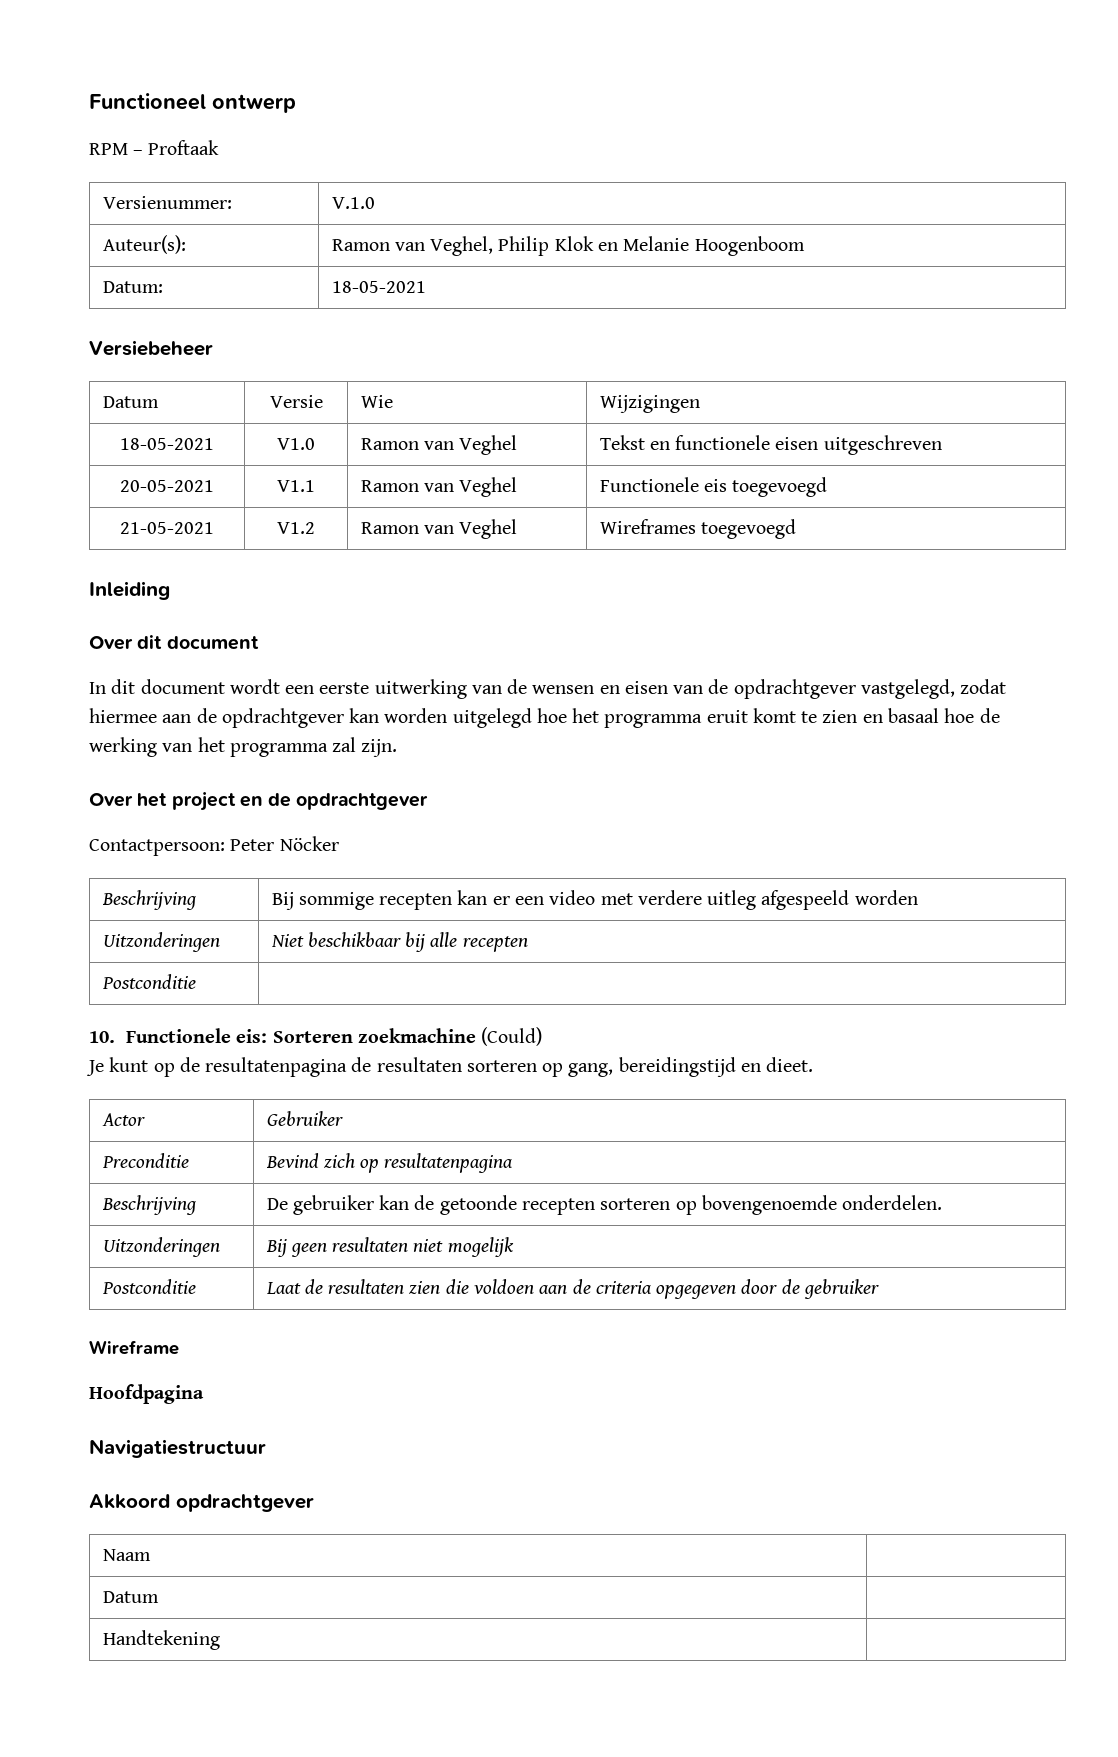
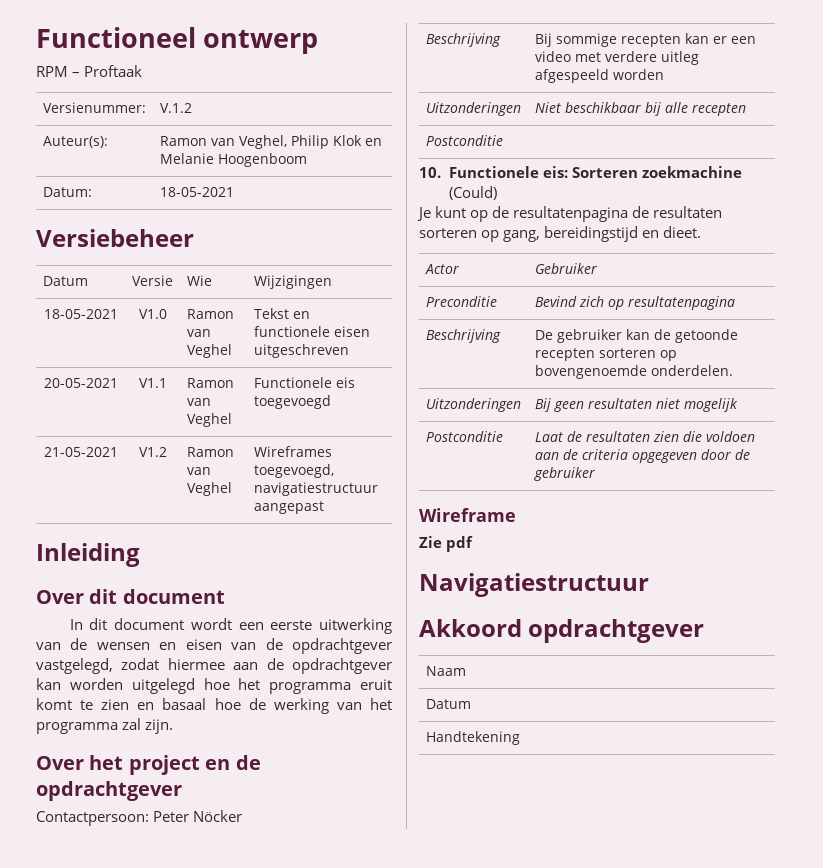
- Versienummer: | V.1.0
+ Versienummer: | V.1.2
- 21-05-2021 | V1.2 | Ramon van Veghel | Wireframes toegevoegd
+ 21-05-2021 | V1.2 | Ramon van Veghel | Wireframes toegevoegd, navigatiestructuur aangepast
- Hoofdpagina
+ Zie pdf

